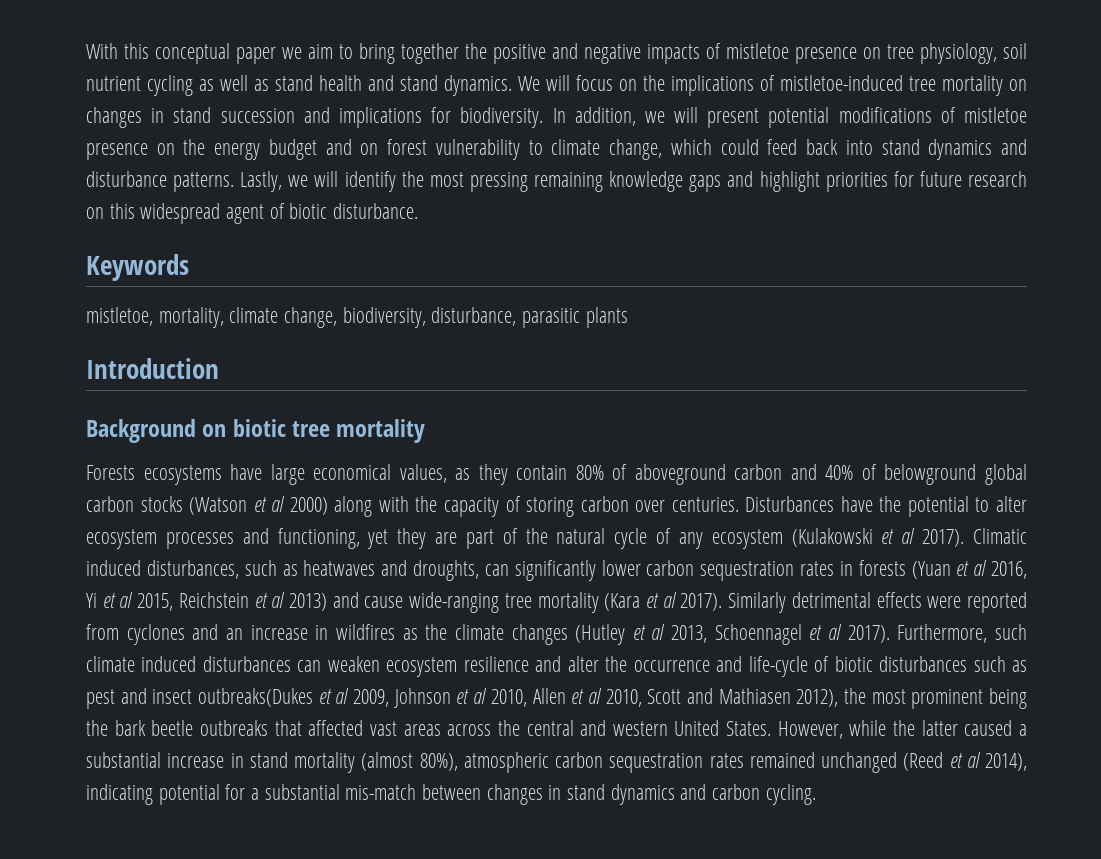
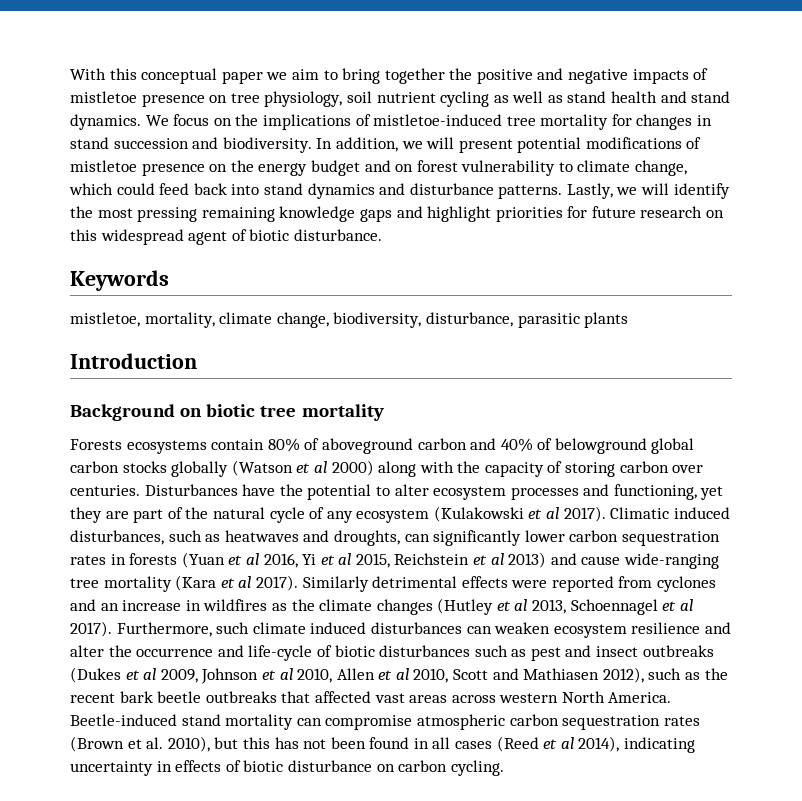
- We will focus on the implications of mistletoe-induced tree mortality on changes in stand succession and implications for biodiversity.
+ We focus on the implications of mistletoe-induced tree mortality for changes in stand succession and biodiversity.
- Forests ecosystems have large economical values, as they contain 80% of aboveground carbon and 40% of belowground global carbon stocks (Watson et al 2000) along with the capacity of storing carbon over centuries.
+ Forests ecosystems contain 80% of aboveground carbon and 40% of belowground global carbon stocks globally (Watson et al 2000) along with the capacity of storing carbon over centuries.
- Furthermore, such climate induced disturbances can weaken ecosystem resilience and alter the occurrence and life-cycle of biotic disturbances such as pest and insect outbreaks(Dukes et al 2009, Johnson et al 2010, Allen et al 2010, Scott and Mathiasen 2012), the most prominent being the bark beetle outbreaks that affected vast areas across the central and western United States. However, while the latter caused a substantial increase in stand mortality (almost 80%), atmospheric carbon sequestration rates remained unchanged (Reed et al 2014), indicating potential for a substantial mis-match between changes in stand dynamics and carbon cycling.
+ Furthermore, such climate induced disturbances can weaken ecosystem resilience and alter the occurrence and life-cycle of biotic disturbances such as pest and insect outbreaks (Dukes et al 2009, Johnson et al 2010, Allen et al 2010, Scott and Mathiasen 2012), such as the recent bark beetle outbreaks that affected vast areas across western North America. Beetle-induced stand mortality can compromise atmospheric carbon sequestration rates (Brown et al. 2010), but this has not been found in all cases (Reed et al 2014), indicating uncertainty in effects of biotic disturbance on carbon cycling.

